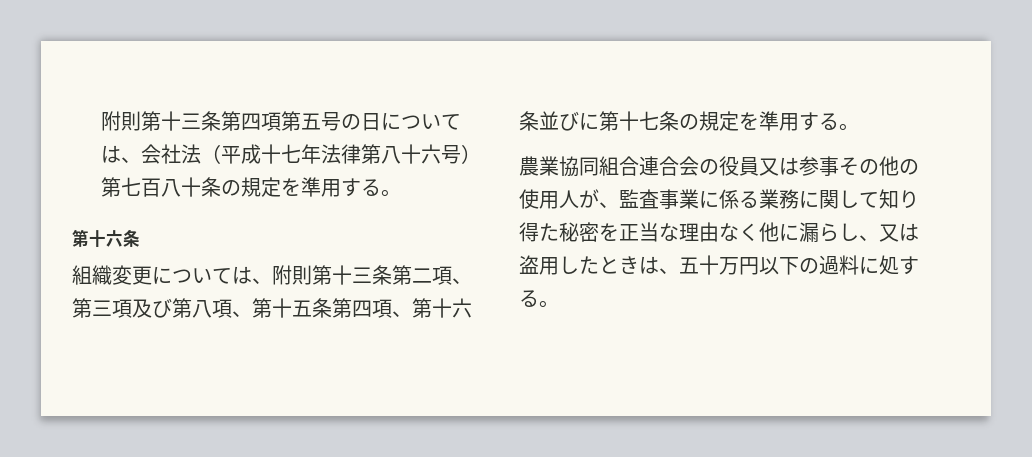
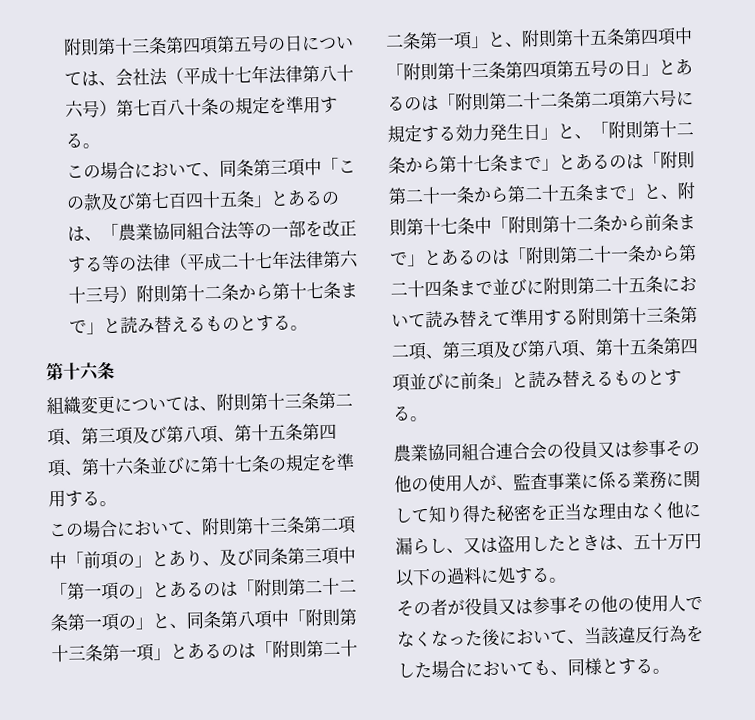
+ この場合において、同条第三項中「この款及び第七百四十五条」とあるのは、「農業協同組合法等の一部を改正する等の法律（平成二十七年法律第六十三号）附則第十二条から第十七条まで」と読み替えるものとする。
+ この場合において、附則第十三条第二項中「前項の」とあり、及び同条第三項中「第一項の」とあるのは「附則第二十二条第一項の」と、同条第八項中「附則第十三条第一項」とあるのは「附則第二十二条第一項」と、附則第十五条第四項中「附則第十三条第四項第五号の日」とあるのは「附則第二十二条第二項第六号に規定する効力発生日」と、「附則第十二条から第十七条まで」とあるのは「附則第二十一条から第二十五条まで」と、附則第十七条中「附則第十二条から前条まで」とあるのは「附則第二十一条から第二十四条まで並びに附則第二十五条において読み替えて準用する附則第十三条第二項、第三項及び第八項、第十五条第四項並びに前条」と読み替えるものとする。
+ その者が役員又は参事その他の使用人でなくなった後において、当該違反行為をした場合においても、同様とする。

